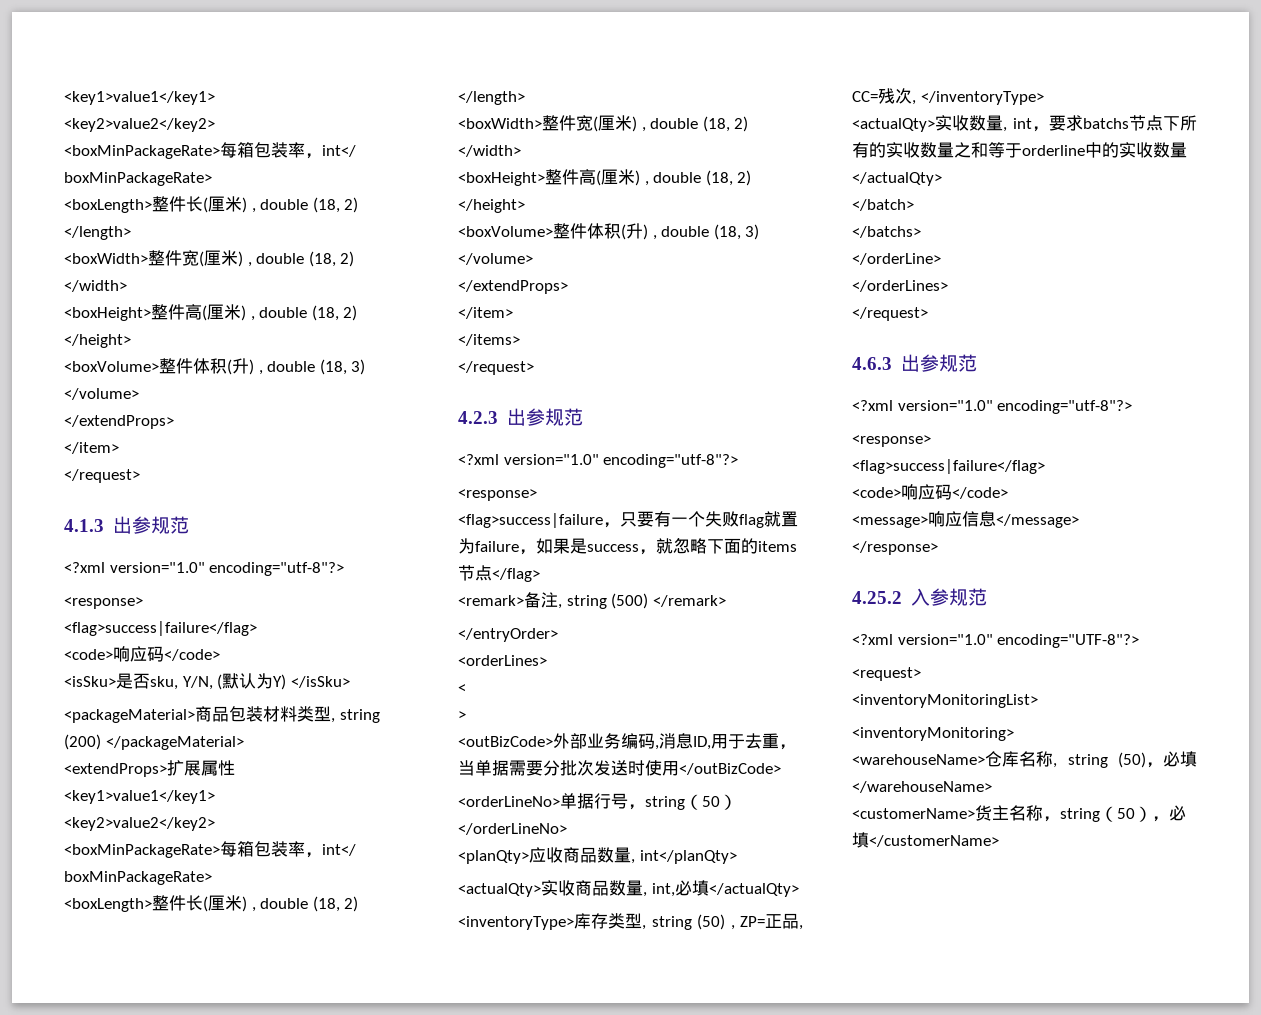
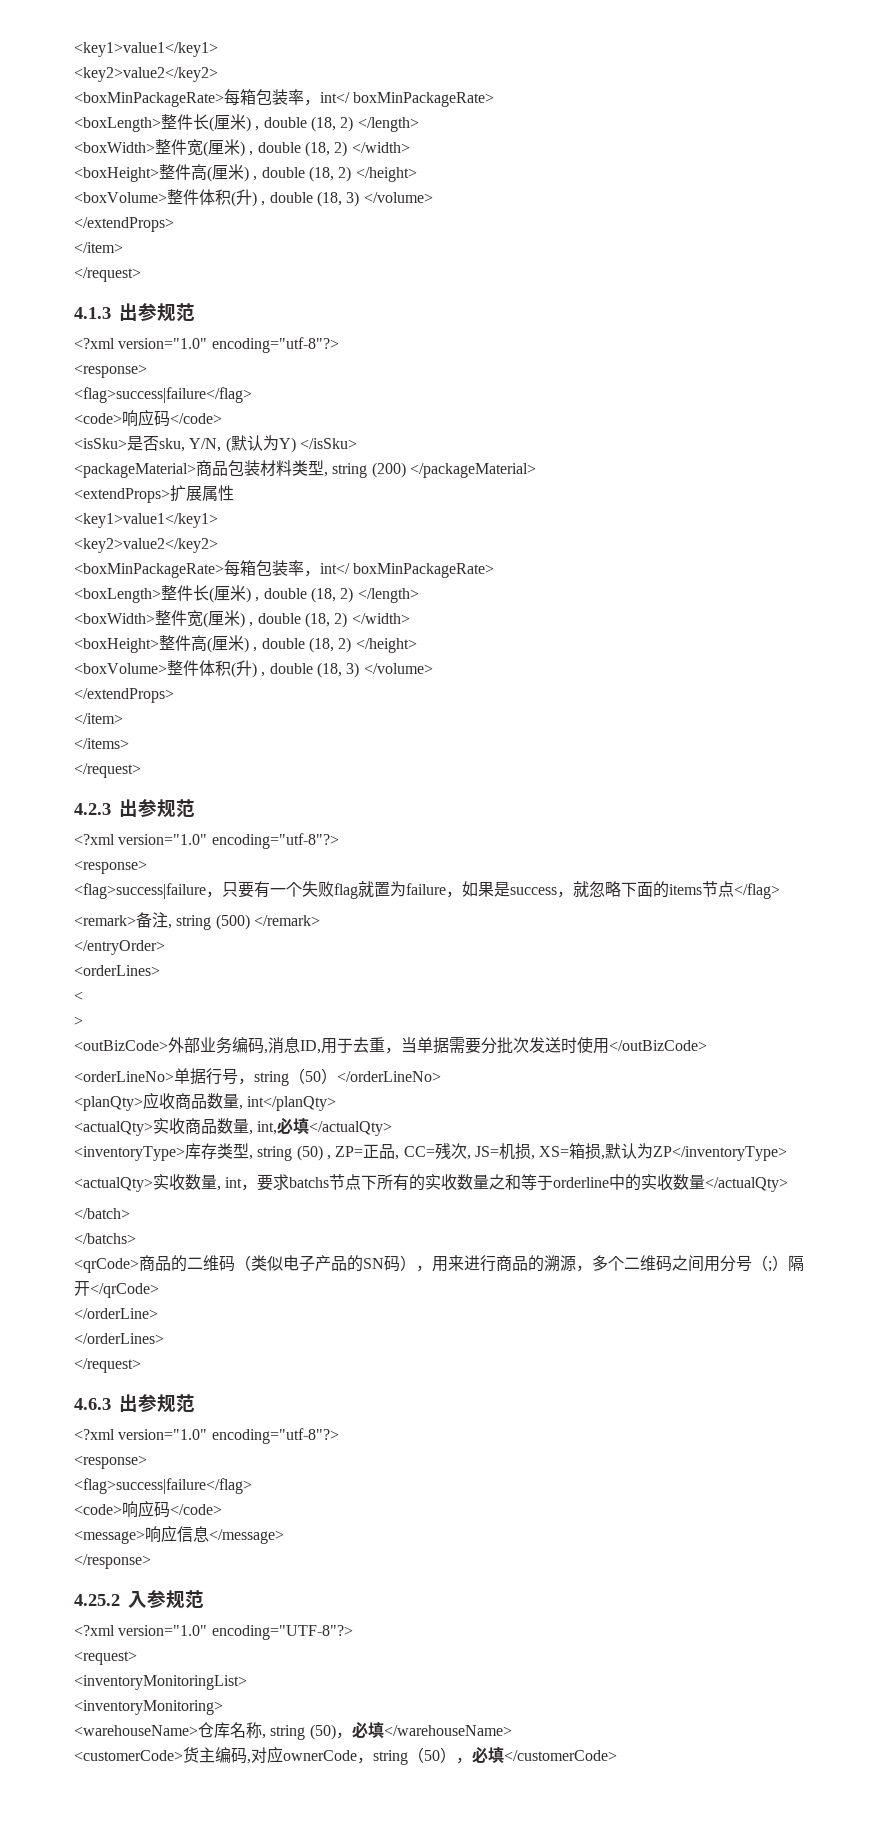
- <inventoryType>库存类型, string (50) , ZP=正品, CC=残次, </inventoryType>
+ <inventoryType>库存类型, string (50) , ZP=正品, CC=残次, JS=机损, XS=箱损,默认为ZP</inventoryType>
+ <qrCode>商品的二维码（类似电子产品的SN码），用来进行商品的溯源，多个二维码之间用分号（;）隔开</qrCode>
- <customerName>货主名称，string（50），必填</customerName>
+ <customerCode>货主编码,对应ownerCode，string（50），必填</customerCode>

